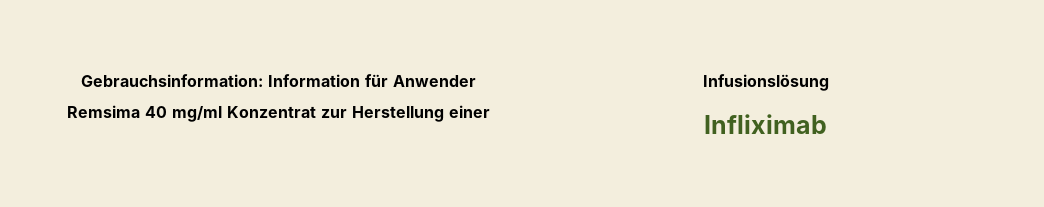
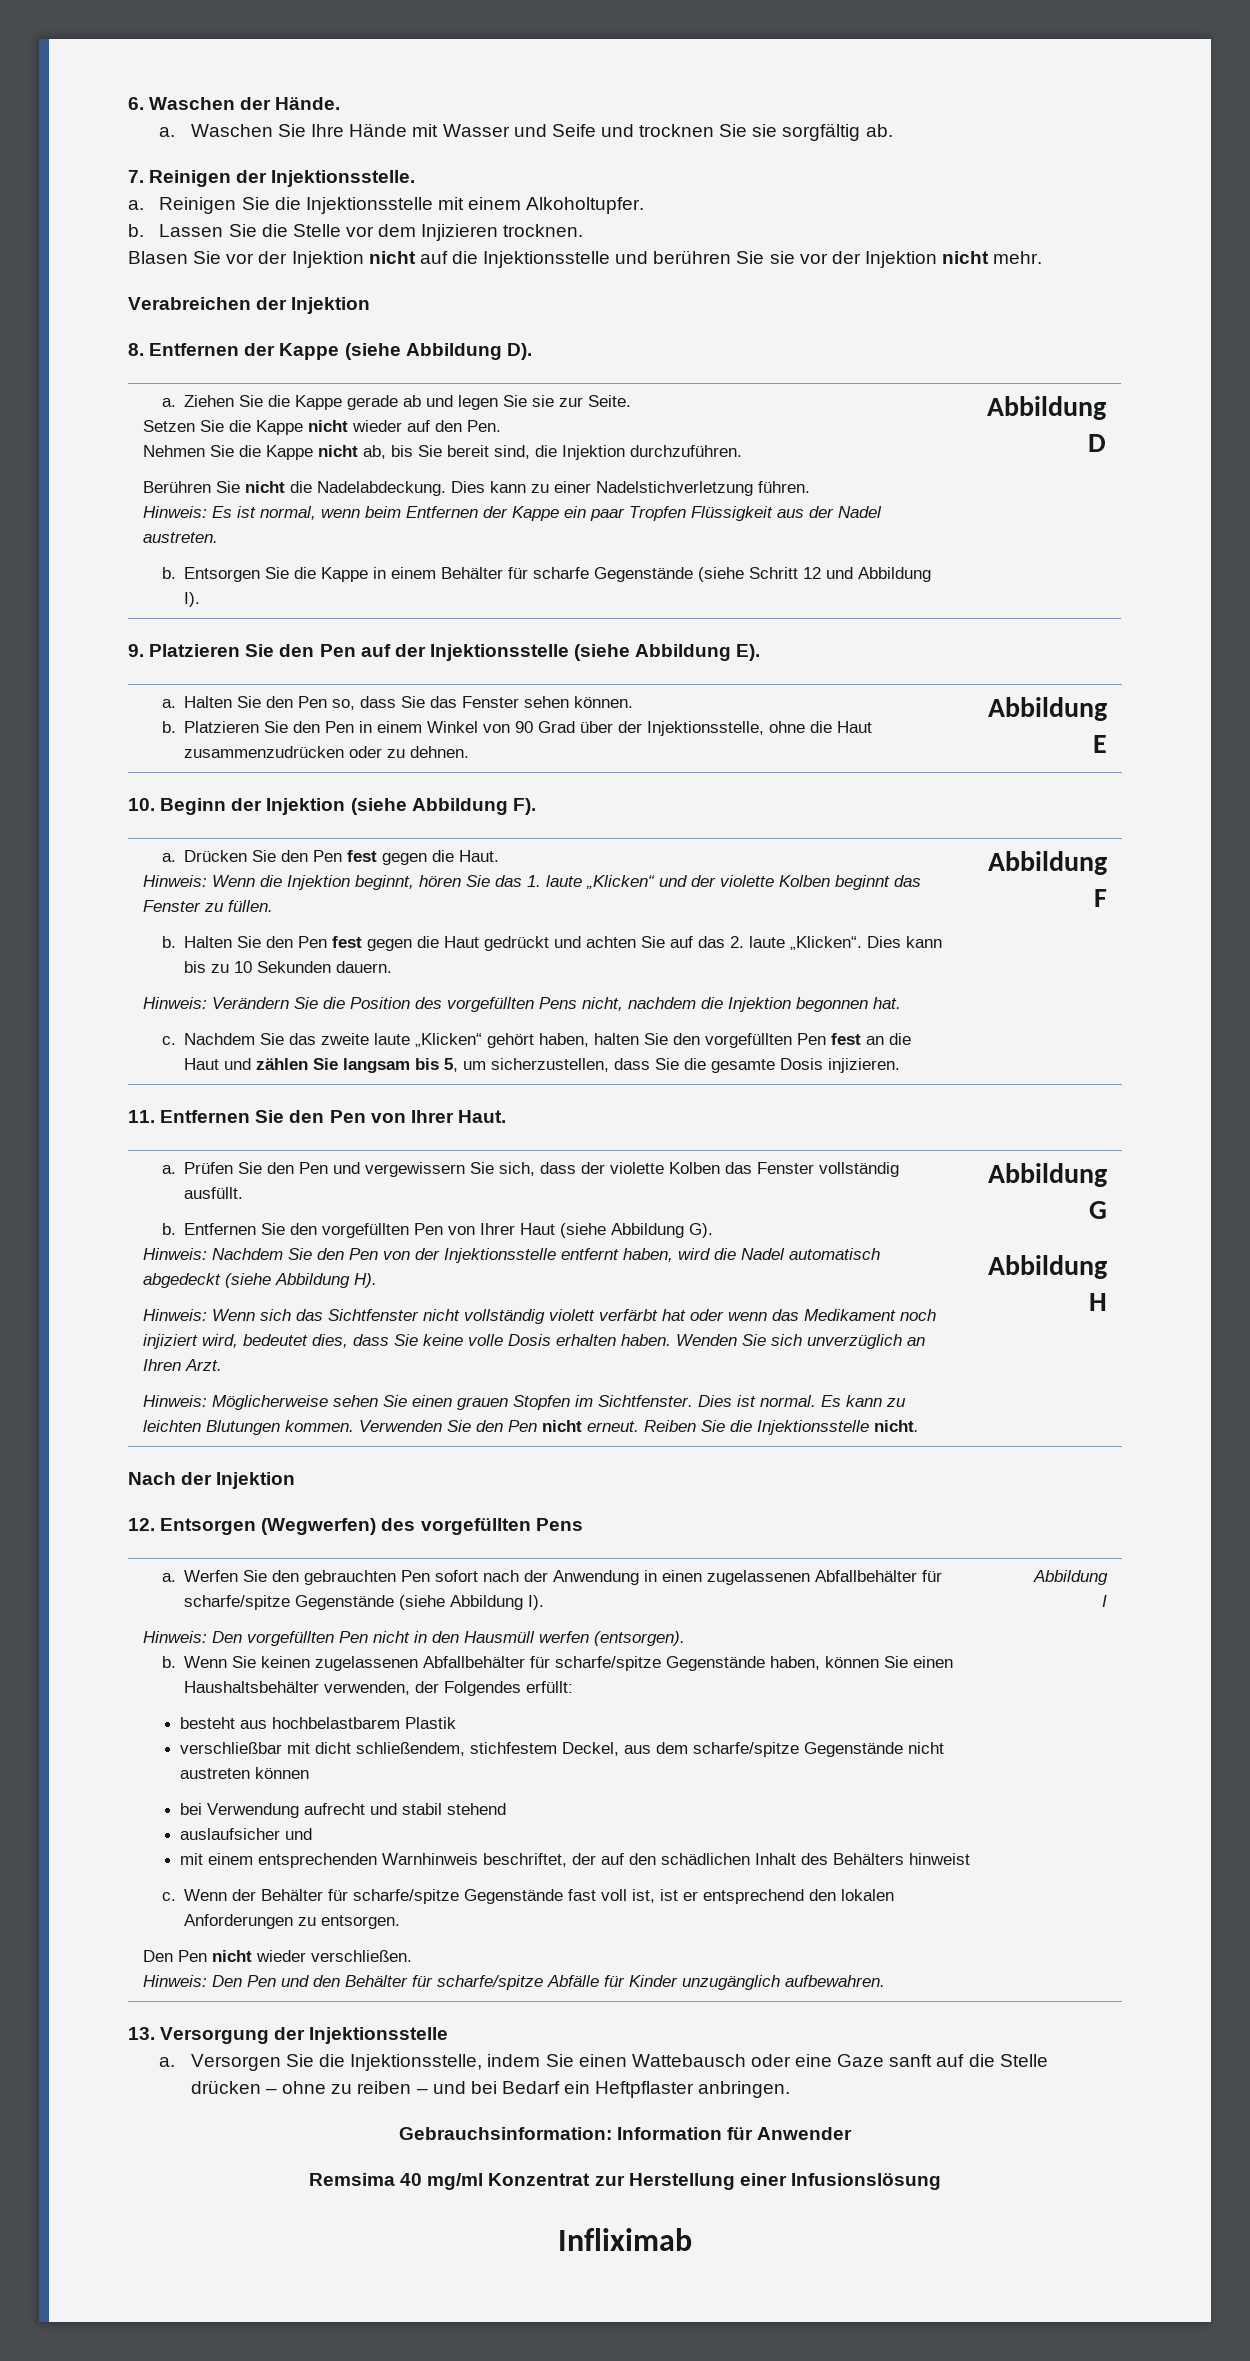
+ 6. Waschen der Hände.
+ a. Waschen Sie Ihre Hände mit Wasser und Seife und trocknen Sie sie sorgfältig ab.
+ 7. Reinigen der Injektionsstelle.
+ a. Reinigen Sie die Injektionsstelle mit einem Alkoholtupfer.
+ b. Lassen Sie die Stelle vor dem Injizieren trocknen.
+ Blasen Sie vor der Injektion nicht auf die Injektionsstelle und berühren Sie sie vor der Injektion nicht mehr.
+ Verabreichen der Injektion
+ 8. Entfernen der Kappe (siehe Abbildung D).
+ a. Ziehen Sie die Kappe gerade ab und legen Sie sie zur Seite.
+ Setzen Sie die Kappe nicht wieder auf den Pen.
+ Nehmen Sie die Kappe nicht ab, bis Sie bereit sind, die Injektion durchzuführen.
+ Berühren Sie nicht die Nadelabdeckung. Dies kann zu einer Nadelstichverletzung führen.
+ Hinweis: Es ist normal, wenn beim Entfernen der Kappe ein paar Tropfen Flüssigkeit aus der Nadel austreten.
+ b. Entsorgen Sie die Kappe in einem Behälter für scharfe Gegenstände (siehe Schritt 12 und Abbildung I). | Abbildung D
+ 9. Platzieren Sie den Pen auf der Injektionsstelle (siehe Abbildung E).
+ a. Halten Sie den Pen so, dass Sie das Fenster sehen können.
+ b. Platzieren Sie den Pen in einem Winkel von 90 Grad über der Injektionsstelle, ohne die Haut zusammenzudrücken oder zu dehnen. | Abbildung E
+ 10. Beginn der Injektion (siehe Abbildung F).
+ a. Drücken Sie den Pen fest gegen die Haut.
+ Hinweis: Wenn die Injektion beginnt, hören Sie das 1. laute „Klicken“ und der violette Kolben beginnt das Fenster zu füllen.
+ b. Halten Sie den Pen fest gegen die Haut gedrückt und achten Sie auf das 2. laute „Klicken“. Dies kann bis zu 10 Sekunden dauern.
+ Hinweis: Verändern Sie die Position des vorgefüllten Pens nicht, nachdem die Injektion begonnen hat.
+ c. Nachdem Sie das zweite laute „Klicken“ gehört haben, halten Sie den vorgefüllten Pen fest an die Haut und zählen Sie langsam bis 5, um sicherzustellen, dass Sie die gesamte Dosis injizieren. | Abbildung F
+ 11. Entfernen Sie den Pen von Ihrer Haut.
+ a. Prüfen Sie den Pen und vergewissern Sie sich, dass der violette Kolben das Fenster vollständig ausfüllt.
+ b. Entfernen Sie den vorgefüllten Pen von Ihrer Haut (siehe Abbildung G).
+ Hinweis: Nachdem Sie den Pen von der Injektionsstelle entfernt haben, wird die Nadel automatisch abgedeckt (siehe Abbildung H).
+ Hinweis: Wenn sich das Sichtfenster nicht vollständig violett verfärbt hat oder wenn das Medikament noch injiziert wird, bedeutet dies, dass Sie keine volle Dosis erhalten haben. Wenden Sie sich unverzüglich an Ihren Arzt.
+ Hinweis: Möglicherweise sehen Sie einen grauen Stopfen im Sichtfenster. Dies ist normal. Es kann zu leichten Blutungen kommen. Verwenden Sie den Pen nicht erneut. Reiben Sie die Injektionsstelle nicht. | Abbildung G
+ Abbildung H
+ Nach der Injektion
+ 12. Entsorgen (Wegwerfen) des vorgefüllten Pens
+ a. Werfen Sie den gebrauchten Pen sofort nach der Anwendung in einen zugelassenen Abfallbehälter für scharfe/spitze Gegenstände (siehe Abbildung I).
+ Hinweis: Den vorgefüllten Pen nicht in den Hausmüll werfen (entsorgen).
+ b. Wenn Sie keinen zugelassenen Abfallbehälter für scharfe/spitze Gegenstände haben, können Sie einen Haushaltsbehälter verwenden, der Folgendes erfüllt:
+ besteht aus hochbelastbarem Plastik
+ verschließbar mit dicht schließendem, stichfestem Deckel, aus dem scharfe/spitze Gegenstände nicht austreten können
+ bei Verwendung aufrecht und stabil stehend
+ auslaufsicher und
+ mit einem entsprechenden Warnhinweis beschriftet, der auf den schädlichen Inhalt des Behälters hinweist
+ c. Wenn der Behälter für scharfe/spitze Gegenstände fast voll ist, ist er entsprechend den lokalen Anforderungen zu entsorgen.
+ Den Pen nicht wieder verschließen.
+ Hinweis: Den Pen und den Behälter für scharfe/spitze Abfälle für Kinder unzugänglich aufbewahren. | Abbildung I
+ 13. Versorgung der Injektionsstelle
+ a. Versorgen Sie die Injektionsstelle, indem Sie einen Wattebausch oder eine Gaze sanft auf die Stelle drücken – ohne zu reiben – und bei Bedarf ein Heftpflaster anbringen.

